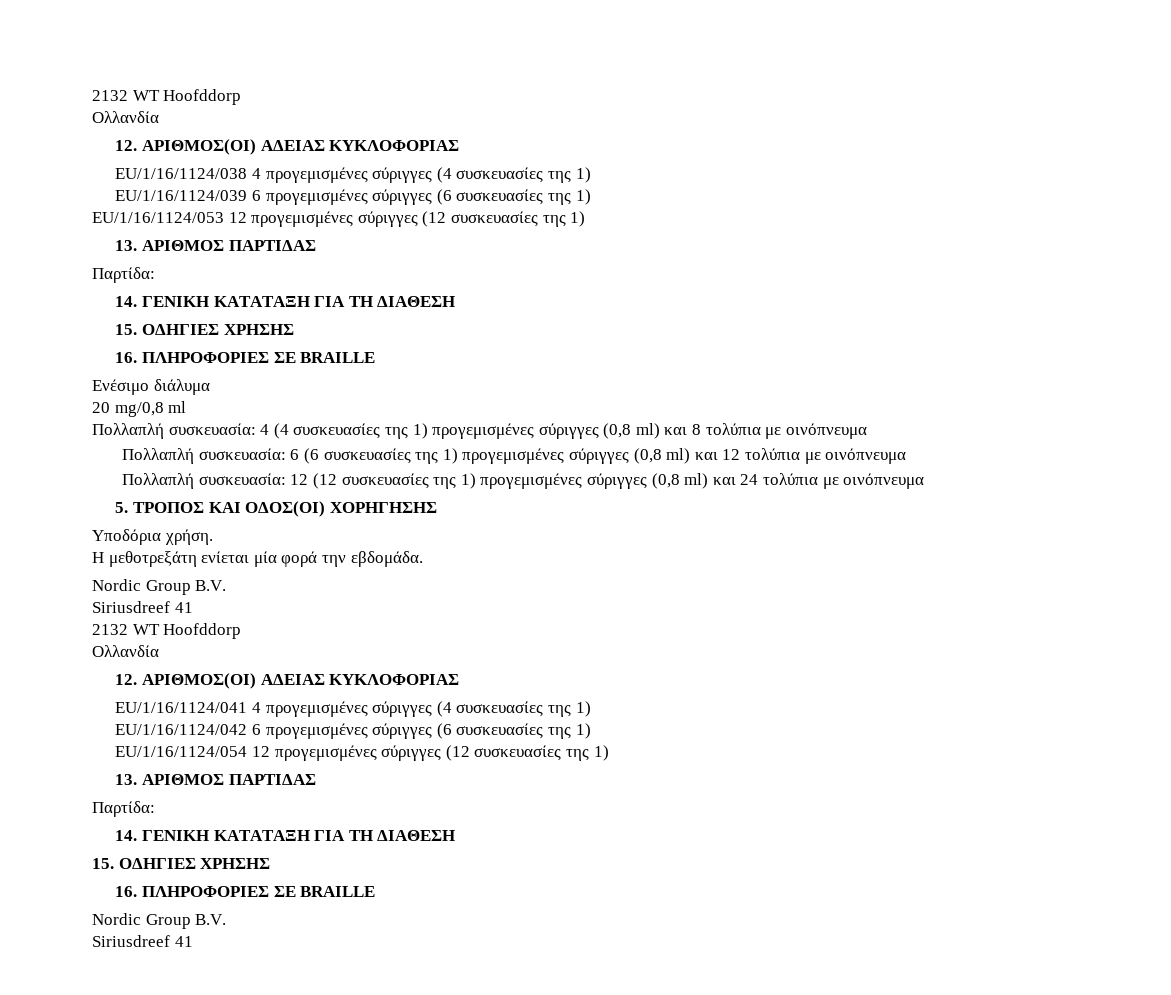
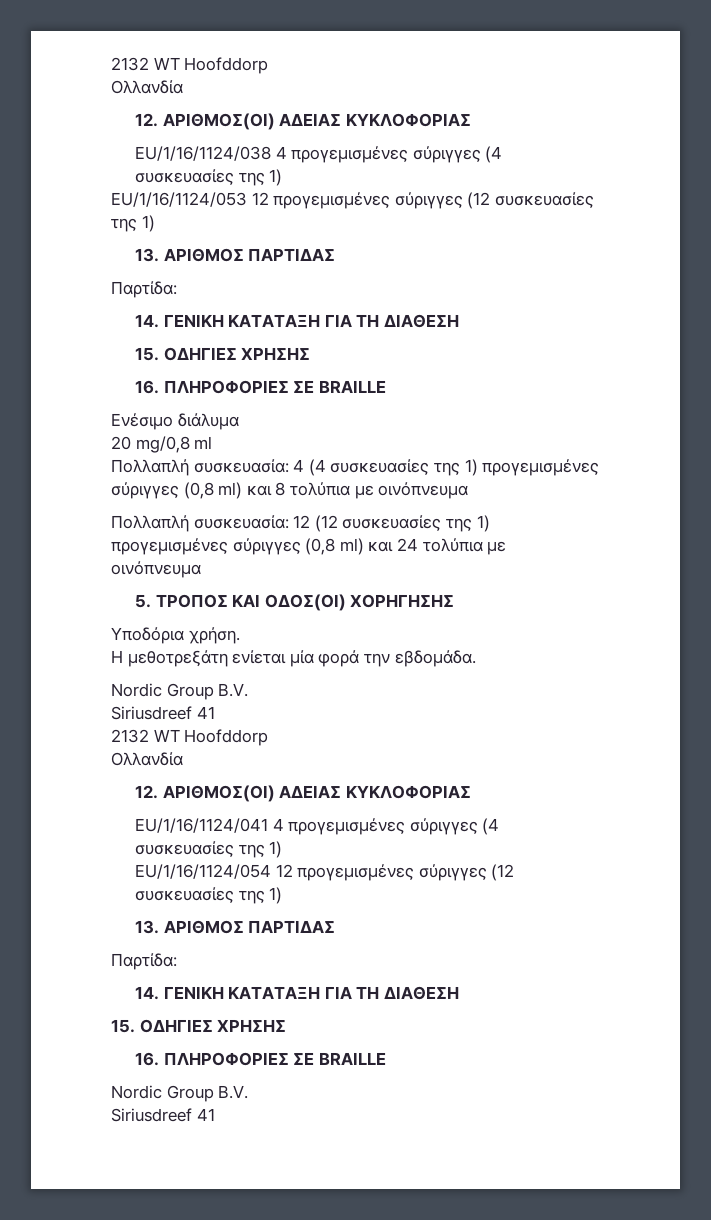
- EU/1/16/1124/039 6 προγεμισμένες σύριγγες (6 συσκευασίες της 1)
- Πολλαπλή συσκευασία: 6 (6 συσκευασίες της 1) προγεμισμένες σύριγγες (0,8 ml) και 12 τολύπια με οινόπνευμα
- EU/1/16/1124/042 6 προγεμισμένες σύριγγες (6 συσκευασίες της 1)

